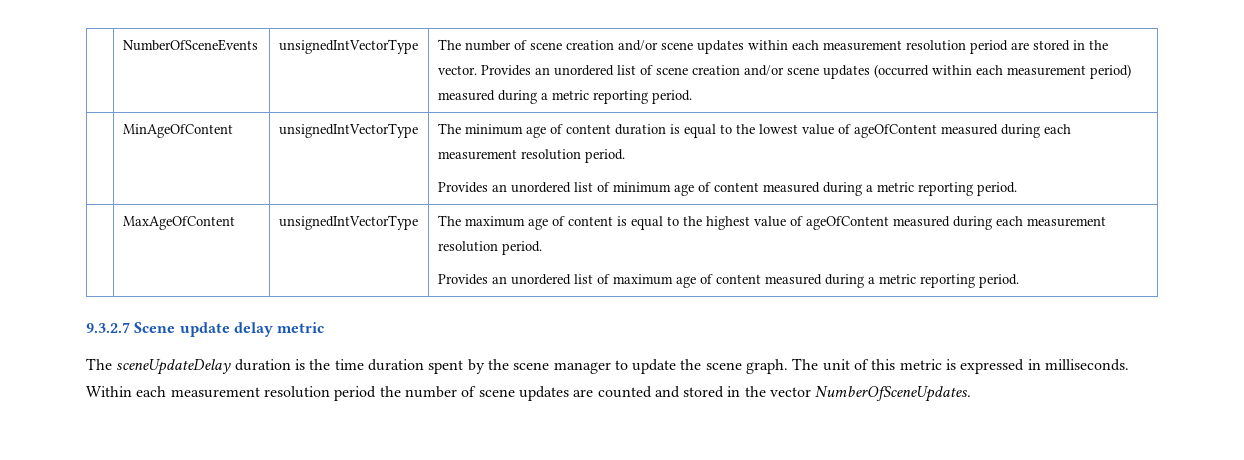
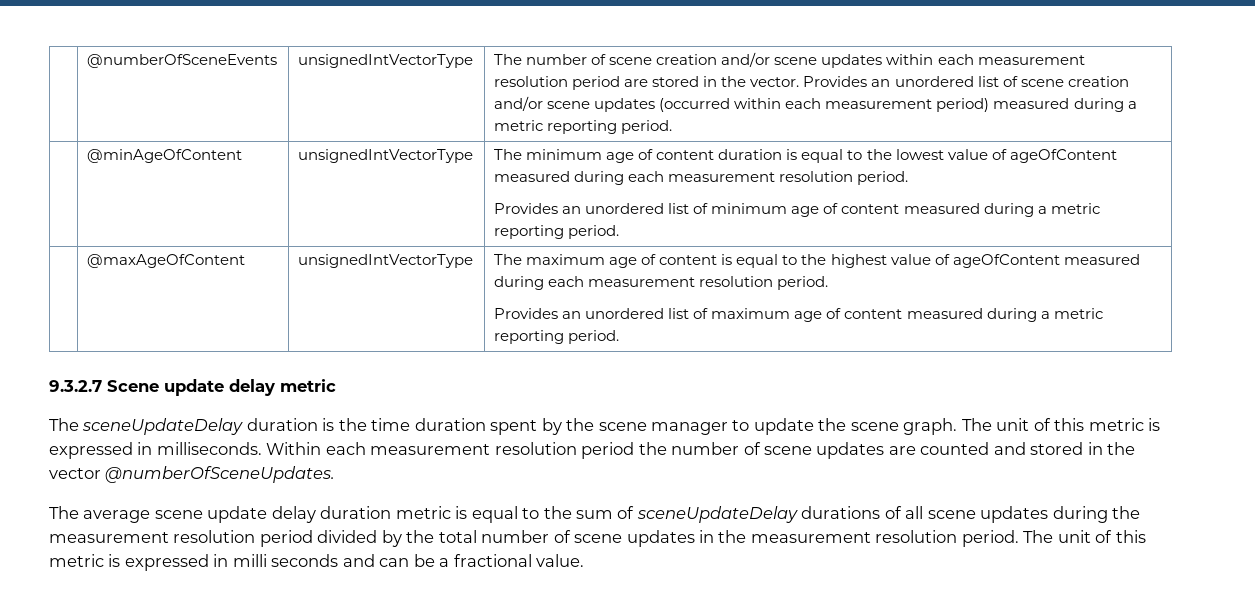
- NumberOfSceneEvents
+ @numberOfSceneEvents
- | MinAgeOfContent | unsignedIntVectorType | The minimum age of content duration is equal to the lowest value of ageOfContent measured during each measurement resolution period.
+ | @minAgeOfContent | unsignedIntVectorType | The minimum age of content duration is equal to the lowest value of ageOfContent measured during each measurement resolution period.
- | MaxAgeOfContent | unsignedIntVectorType | The maximum age of content is equal to the highest value of ageOfContent measured during each measurement resolution period.
+ | @maxAgeOfContent | unsignedIntVectorType | The maximum age of content is equal to the highest value of ageOfContent measured during each measurement resolution period.
- Within each measurement resolution period the number of scene updates are counted and stored in the vector NumberOfSceneUpdates.
+ Within each measurement resolution period the number of scene updates are counted and stored in the vector @numberOfSceneUpdates.
+ The average scene update delay duration metric is equal to the sum of sceneUpdateDelay durations of all scene updates during the measurement resolution period divided by the total number of scene updates in the measurement resolution period. The unit of this metric is expressed in milli seconds and can be a fractional value.

